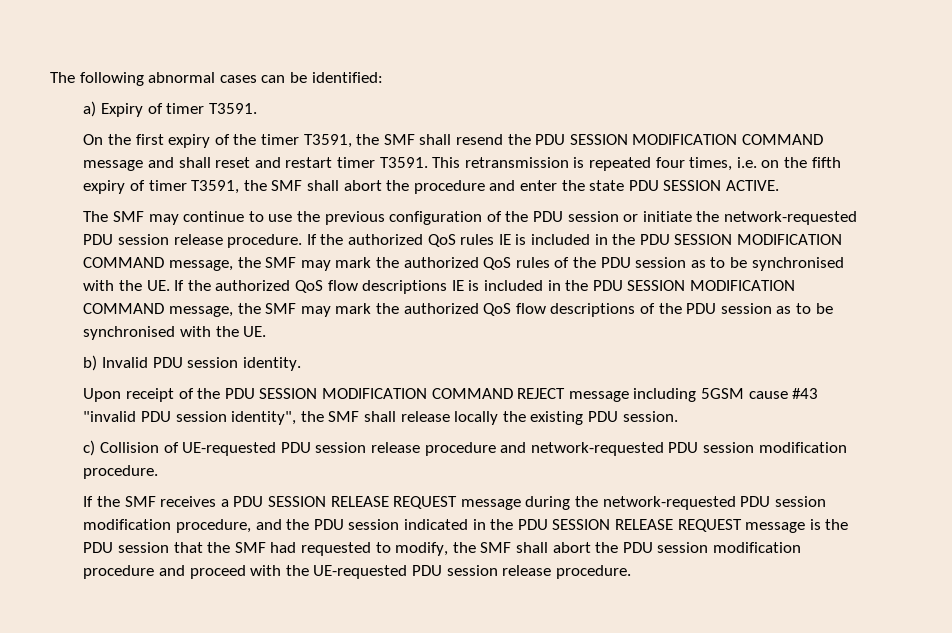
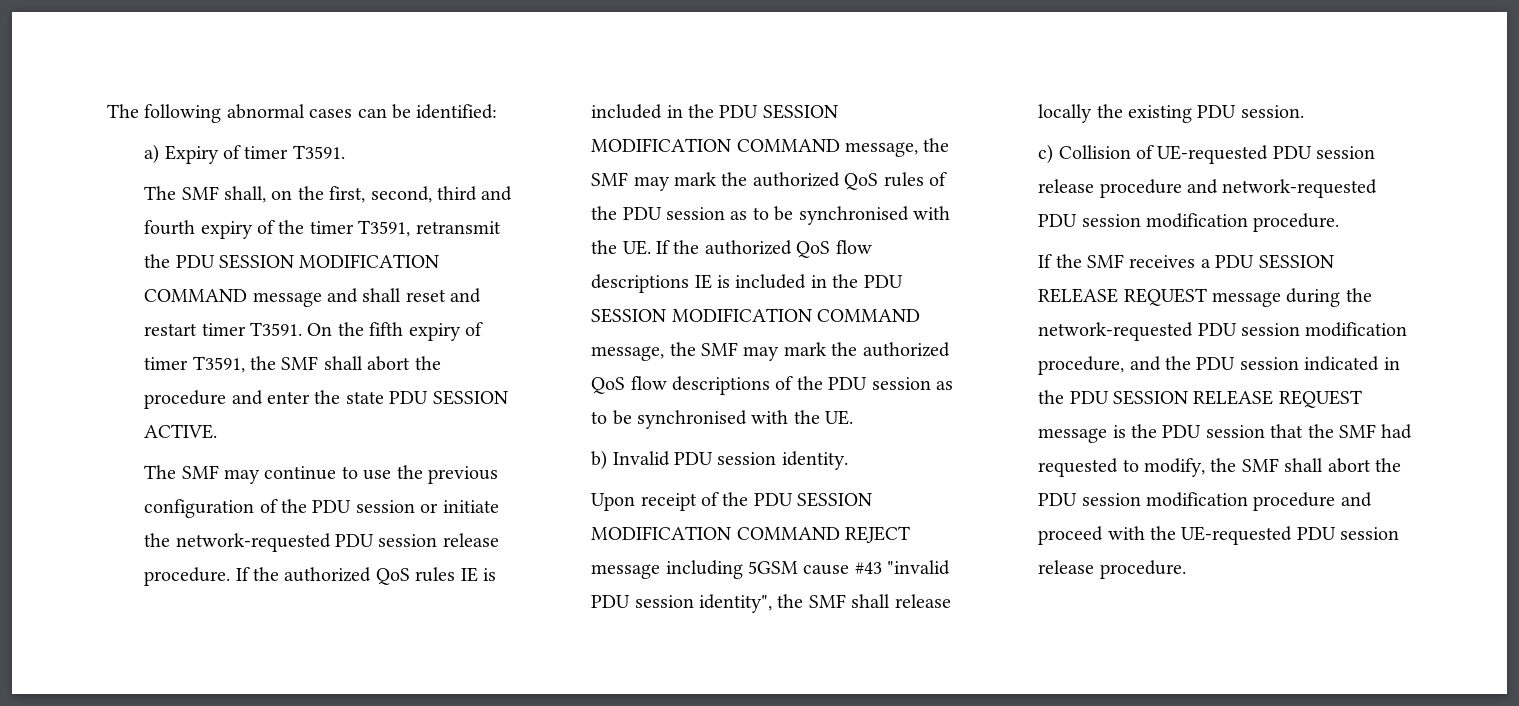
- On the first expiry of the timer T3591, the SMF shall resend the PDU SESSION MODIFICATION COMMAND message and shall reset and restart timer T3591.
+ The SMF shall, on the first, second, third and fourth expiry of the timer T3591, retransmit the PDU SESSION MODIFICATION COMMAND message and shall reset and restart timer T3591.
- This retransmission is repeated four times, i.e. on the fifth expiry of timer T3591, the SMF shall abort the procedure and enter the state PDU SESSION ACTIVE.
+ On the fifth expiry of timer T3591, the SMF shall abort the procedure and enter the state PDU SESSION ACTIVE.

